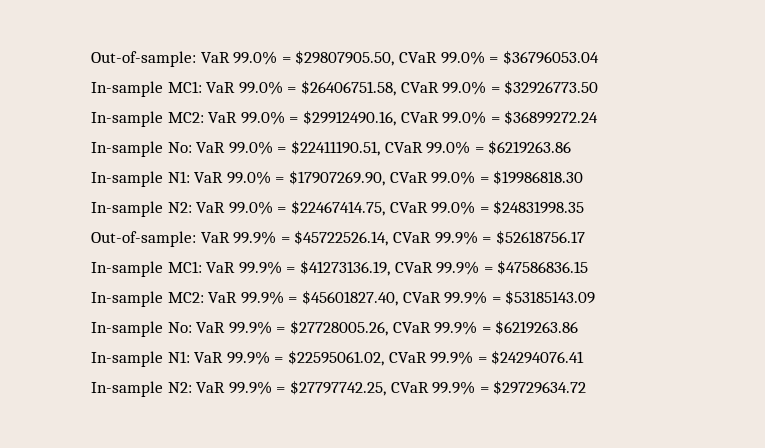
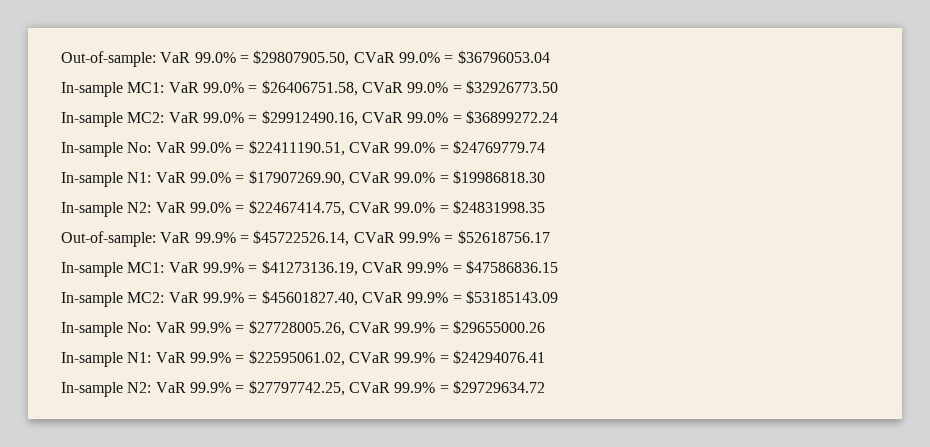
- In-sample No: VaR 99.0% = $22411190.51, CVaR 99.0% = $6219263.86
+ In-sample No: VaR 99.0% = $22411190.51, CVaR 99.0% = $24769779.74
- In-sample No: VaR 99.9% = $27728005.26, CVaR 99.9% = $6219263.86
+ In-sample No: VaR 99.9% = $27728005.26, CVaR 99.9% = $29655000.26

